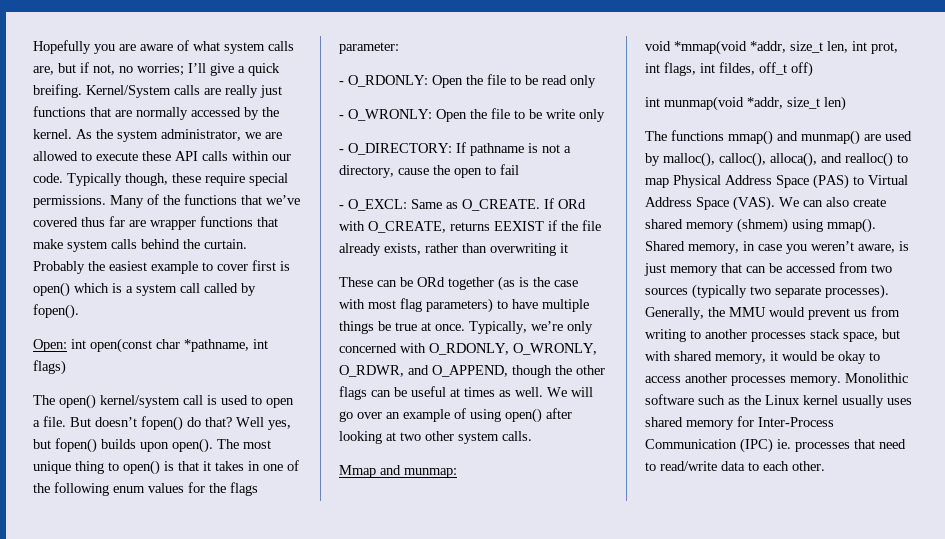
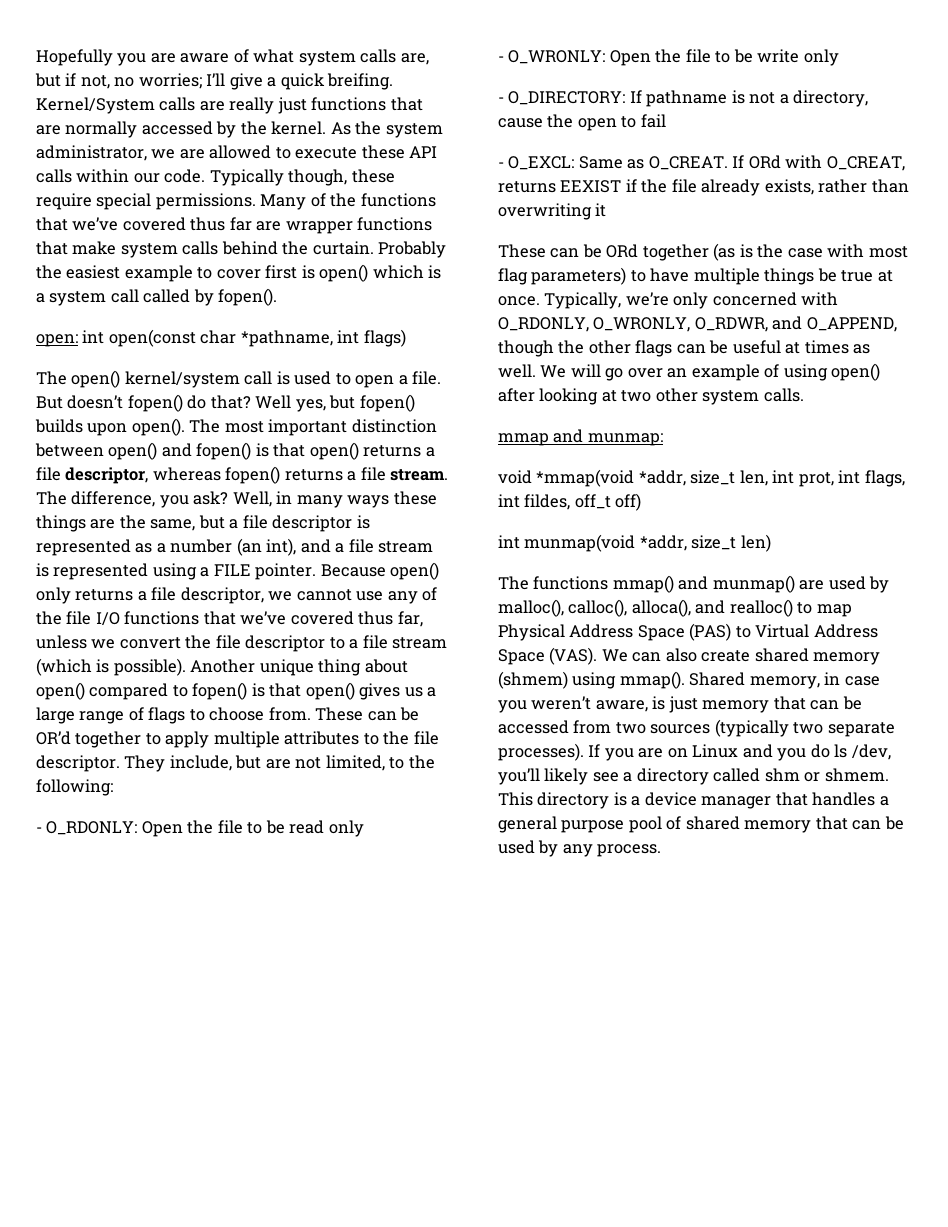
- Open: int open(const char *pathname, int flags)
+ open: int open(const char *pathname, int flags)
- The most unique thing to open() is that it takes in one of the following enum values for the flags parameter:
+ The most important distinction between open() and fopen() is that open() returns a file descriptor, whereas fopen() returns a file stream. The difference, you ask? Well, in many ways these things are the same, but a file descriptor is represented as a number (an int), and a file stream is represented using a FILE pointer. Because open() only returns a file descriptor, we cannot use any of the file I/O functions that we’ve covered thus far, unless we convert the file descriptor to a file stream (which is possible). Another unique thing about open() compared to fopen() is that open() gives us a large range of flags to choose from. These can be OR’d together to apply multiple attributes to the file descriptor. They include, but are not limited, to the following:
- - O_EXCL: Same as O_CREATE.
+ - O_EXCL: Same as O_CREAT.
- If ORd with O_CREATE, returns EEXIST if the file already exists, rather than overwriting it
+ If ORd with O_CREAT, returns EEXIST if the file already exists, rather than overwriting it
- Mmap and munmap:
+ mmap and munmap:
- Generally, the MMU would prevent us from writing to another processes stack space, but with shared memory, it would be okay to access another processes memory. Monolithic software such as the Linux kernel usually uses shared memory for Inter-Process Communication (IPC) ie. processes that need to read/write data to each other.
+ If you are on Linux and you do ls /dev, you’ll likely see a directory called shm or shmem. This directory is a device manager that handles a general purpose pool of shared memory that can be used by any process.

